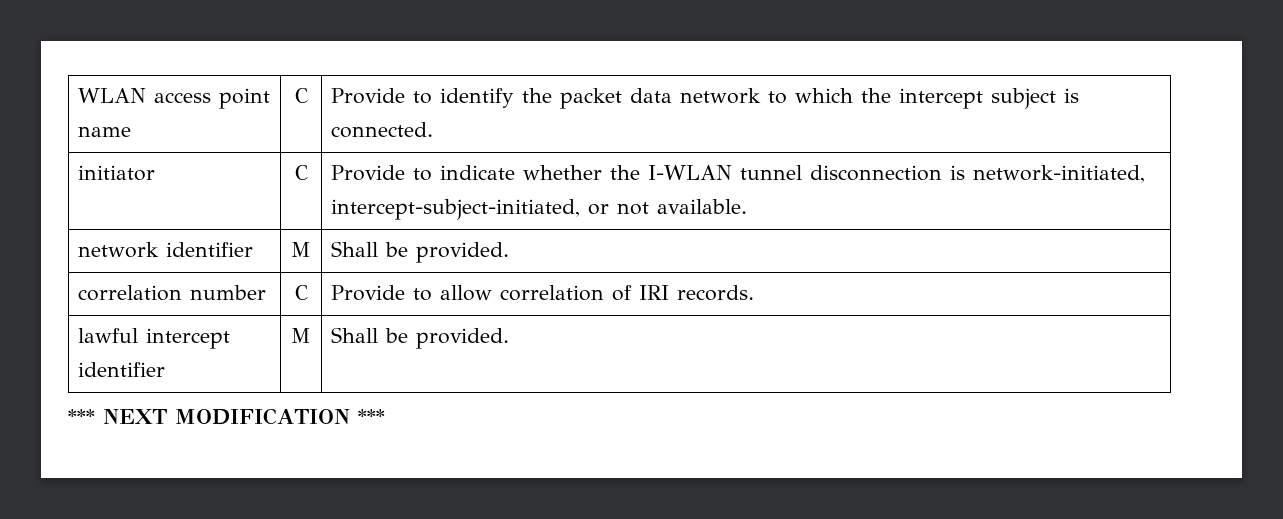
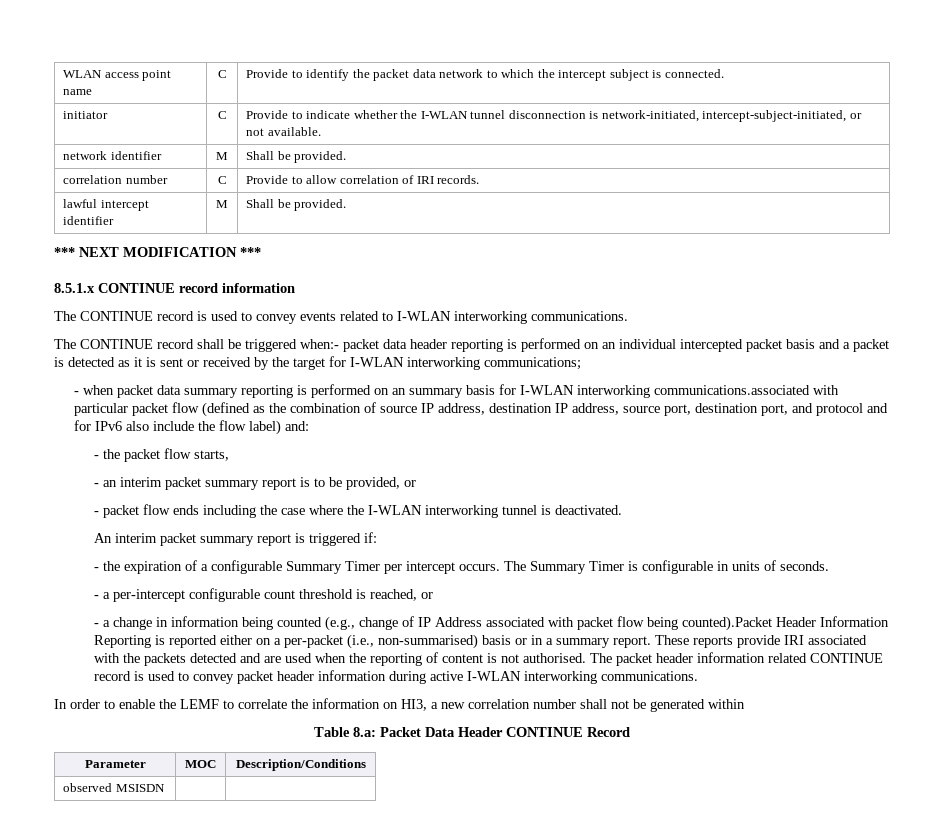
+ 8.5.1.x CONTINUE record information
+ The CONTINUE record is used to convey events related to I-WLAN interworking communications.
+ The CONTINUE record shall be triggered when:- packet data header reporting is performed on an individual intercepted packet basis and a packet is detected as it is sent or received by the target for I-WLAN interworking communications;
+ - when packet data summary reporting is performed on an summary basis for I-WLAN interworking communications.associated with particular packet flow (defined as the combination of source IP address, destination IP address, source port, destination port, and protocol and for IPv6 also include the flow label) and:
+ - the packet flow starts,
+ - an interim packet summary report is to be provided, or
+ - packet flow ends including the case where the I-WLAN interworking tunnel is deactivated.
+ An interim packet summary report is triggered if:
+ - the expiration of a configurable Summary Timer per intercept occurs. The Summary Timer is configurable in units of seconds.
+ - a per-intercept configurable count threshold is reached, or
+ - a change in information being counted (e.g., change of IP Address associated with packet flow being counted).Packet Header Information Reporting is reported either on a per-packet (i.e., non-summarised) basis or in a summary report. These reports provide IRI associated with the packets detected and are used when the reporting of content is not authorised. The packet header information related CONTINUE record is used to convey packet header information during active I-WLAN interworking communications.
+ In order to enable the LEMF to correlate the information on HI3, a new correlation number shall not be generated within
+ Table 8.a: Packet Data Header CONTINUE Record
+ Parameter | MOC | Description/Conditions
+ observed MSISDN | |

